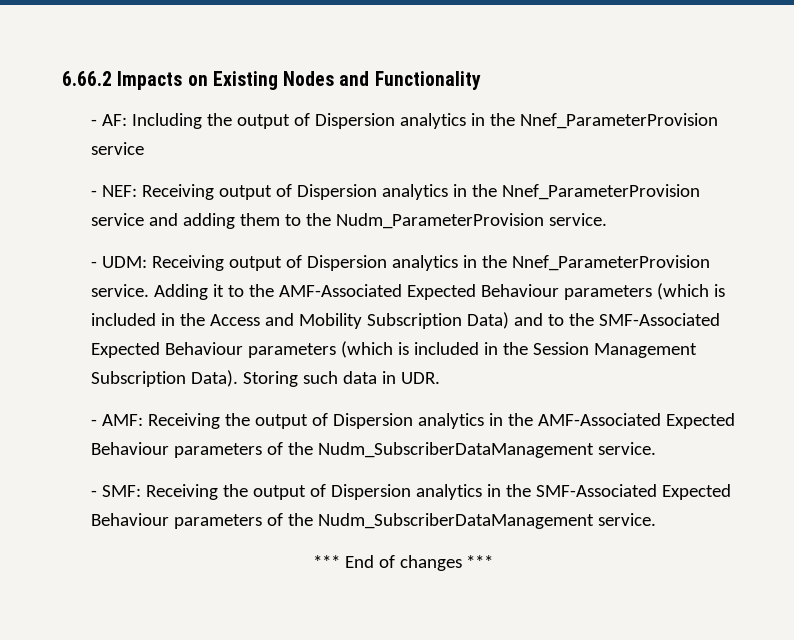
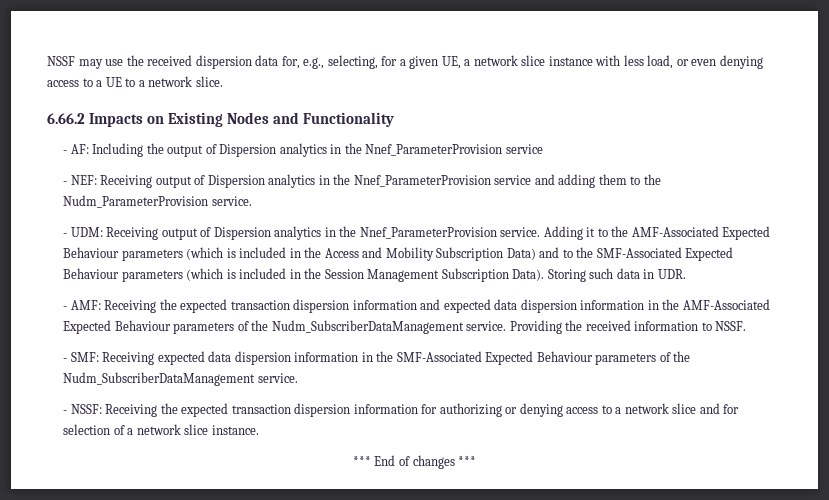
+ NSSF may use the received dispersion data for, e.g., selecting, for a given UE, a network slice instance with less load, or even denying access to a UE to a network slice.
- - AMF: Receiving the output of Dispersion analytics in the AMF-Associated Expected Behaviour parameters of the Nudm_SubscriberDataManagement service.
- - SMF: Receiving the output of Dispersion analytics in the SMF-Associated Expected Behaviour parameters of the Nudm_SubscriberDataManagement service.
+ - AMF: Receiving the expected transaction dispersion information and expected data dispersion information in the AMF-Associated Expected Behaviour parameters of the Nudm_SubscriberDataManagement service. Providing the received information to NSSF.
+ - SMF: Receiving expected data dispersion information in the SMF-Associated Expected Behaviour parameters of the Nudm_SubscriberDataManagement service.
+ - NSSF: Receiving the expected transaction dispersion information for authorizing or denying access to a network slice and for selection of a network slice instance.

